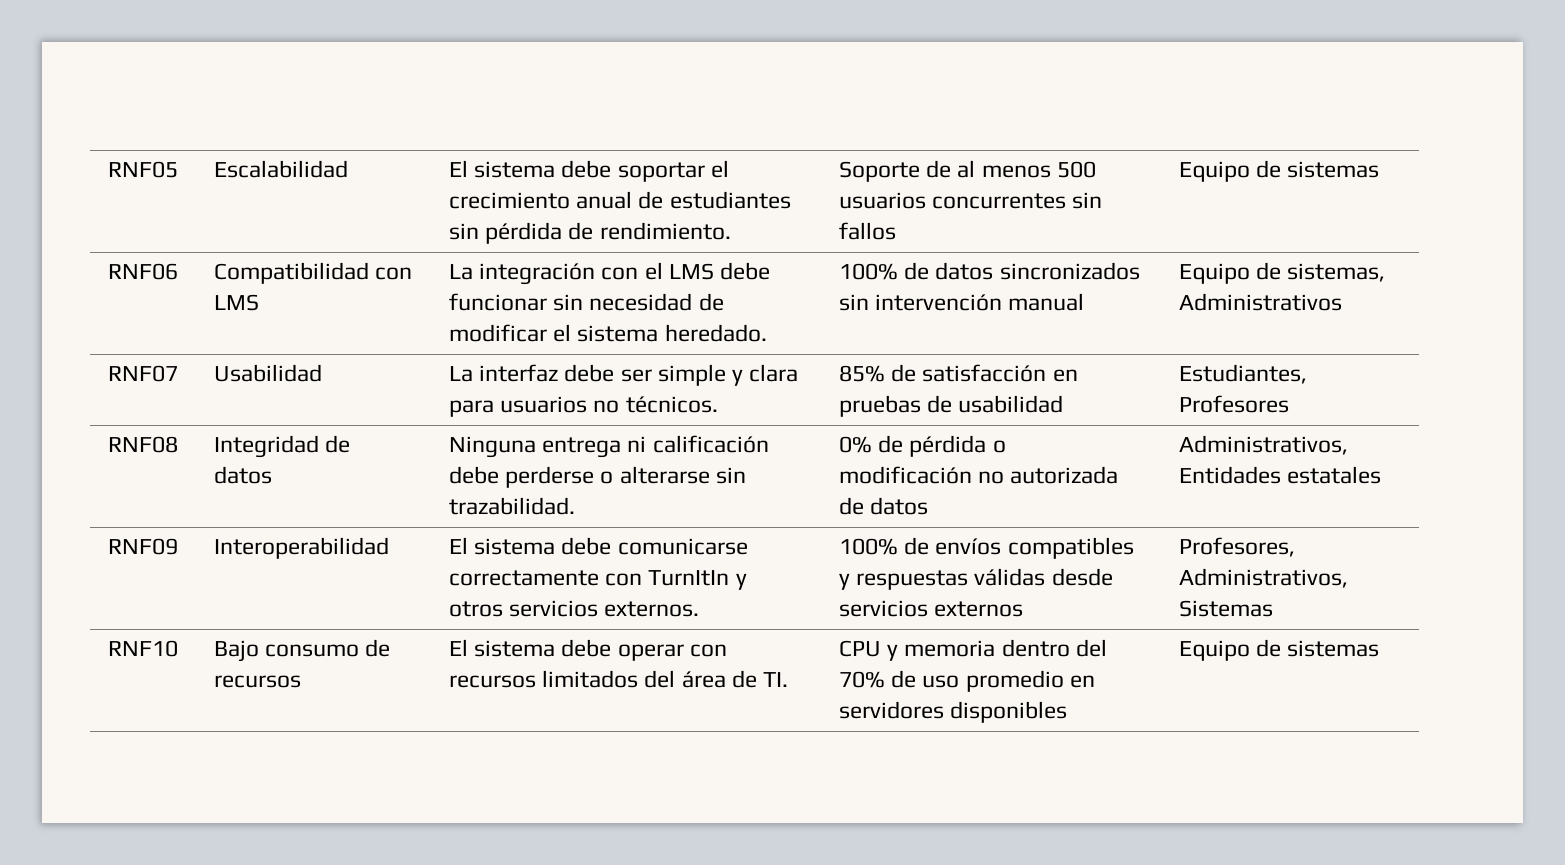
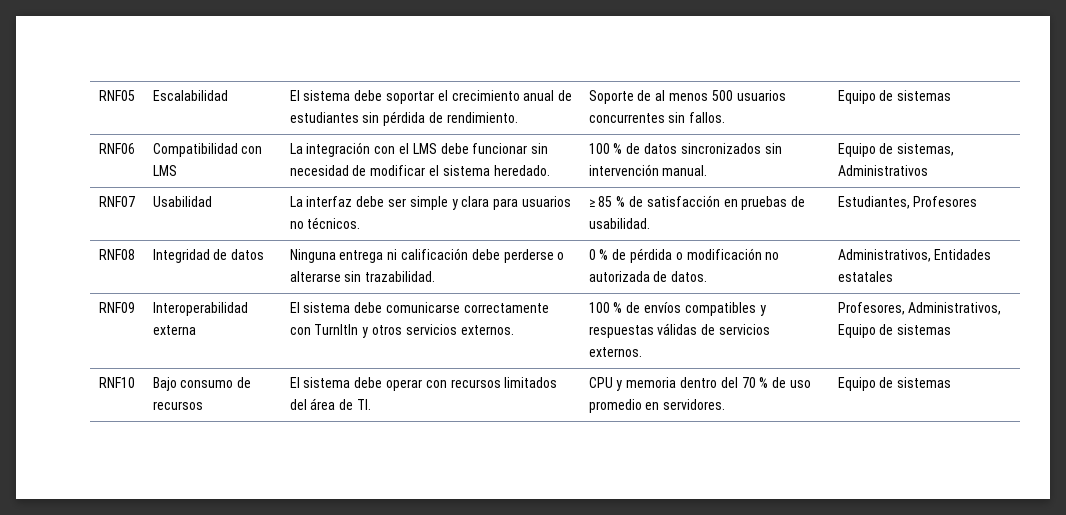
- RNF05 | Escalabilidad | El sistema debe soportar el crecimiento anual de estudiantes sin pérdida de rendimiento. | Soporte de al menos 500 usuarios concurrentes sin fallos | Equipo de sistemas
+ RNF05 | Escalabilidad | El sistema debe soportar el crecimiento anual de estudiantes sin pérdida de rendimiento. | Soporte de al menos 500 usuarios concurrentes sin fallos. | Equipo de sistemas
- RNF06 | Compatibilidad con LMS | La integración con el LMS debe funcionar sin necesidad de modificar el sistema heredado. | 100% de datos sincronizados sin intervención manual | Equipo de sistemas, Administrativos
+ RNF06 | Compatibilidad con LMS | La integración con el LMS debe funcionar sin necesidad de modificar el sistema heredado. | 100 % de datos sincronizados sin intervención manual. | Equipo de sistemas, Administrativos
- RNF07 | Usabilidad | La interfaz debe ser simple y clara para usuarios no técnicos. | 85% de satisfacción en pruebas de usabilidad | Estudiantes, Profesores
+ RNF07 | Usabilidad | La interfaz debe ser simple y clara para usuarios no técnicos. | ≥ 85 % de satisfacción en pruebas de usabilidad. | Estudiantes, Profesores
- RNF08 | Integridad de datos | Ninguna entrega ni calificación debe perderse o alterarse sin trazabilidad. | 0% de pérdida o modificación no autorizada de datos | Administrativos, Entidades estatales
+ RNF08 | Integridad de datos | Ninguna entrega ni calificación debe perderse o alterarse sin trazabilidad. | 0 % de pérdida o modificación no autorizada de datos. | Administrativos, Entidades estatales
- RNF09 | Interoperabilidad | El sistema debe comunicarse correctamente con TurnItIn y otros servicios externos. | 100% de envíos compatibles y respuestas válidas desde servicios externos | Profesores, Administrativos, Sistemas
+ RNF09 | Interoperabilidad externa | El sistema debe comunicarse correctamente con TurnItIn y otros servicios externos. | 100 % de envíos compatibles y respuestas válidas de servicios externos. | Profesores, Administrativos, Equipo de sistemas
- RNF10 | Bajo consumo de recursos | El sistema debe operar con recursos limitados del área de TI. | CPU y memoria dentro del 70% de uso promedio en servidores disponibles | Equipo de sistemas
+ RNF10 | Bajo consumo de recursos | El sistema debe operar con recursos limitados del área de TI. | CPU y memoria dentro del 70 % de uso promedio en servidores. | Equipo de sistemas

